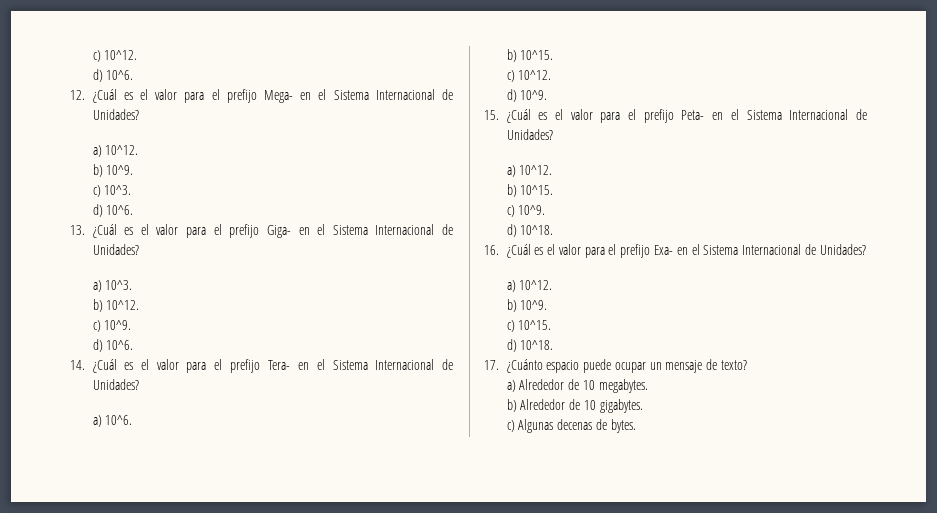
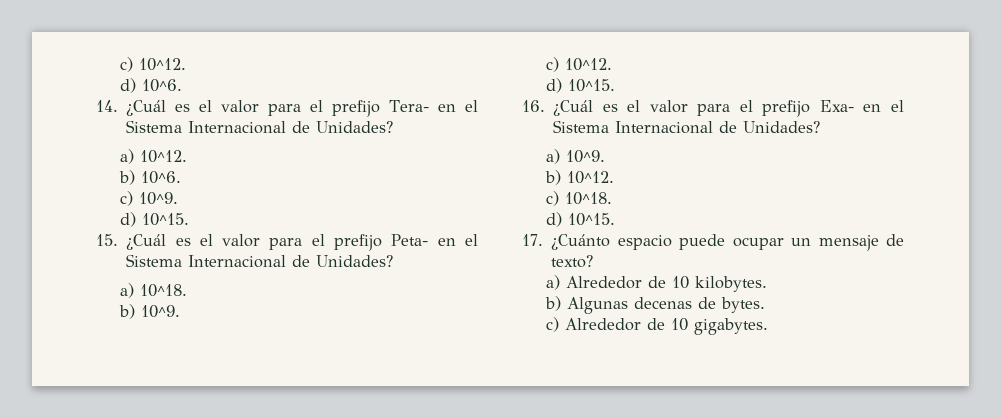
- 12. ¿Cuál es el valor para el prefijo Mega- en el Sistema Internacional de Unidades?
- a) 10^12.
- b) 10^9.
- c) 10^3.
- d) 10^6.
- 13. ¿Cuál es el valor para el prefijo Giga- en el Sistema Internacional de Unidades?
- a) 10^3.
- b) 10^12.
- c) 10^9.
- d) 10^6.
- a) 10^6.
- b) 10^15.
- c) 10^12.
- d) 10^9.
+ a) 10^12.
+ b) 10^6.
+ c) 10^9.
+ d) 10^15.
  15. ¿Cuál es el valor para el prefijo Peta- en el Sistema Internacional de Unidades?
- a) 10^12.
- b) 10^15.
- c) 10^9.
- d) 10^18.
+ a) 10^18.
+ b) 10^9.
+ c) 10^12.
+ d) 10^15.
  16. ¿Cuál es el valor para el prefijo Exa- en el Sistema Internacional de Unidades?
- a) 10^12.
- b) 10^9.
- c) 10^15.
- d) 10^18.
+ a) 10^9.
+ b) 10^12.
+ c) 10^18.
+ d) 10^15.
- a) Alrededor de 10 megabytes.
- b) Alrededor de 10 gigabytes.
+ a) Alrededor de 10 kilobytes.
+ b) Algunas decenas de bytes.
+ c) Alrededor de 10 gigabytes.
- c) Algunas decenas de bytes.

